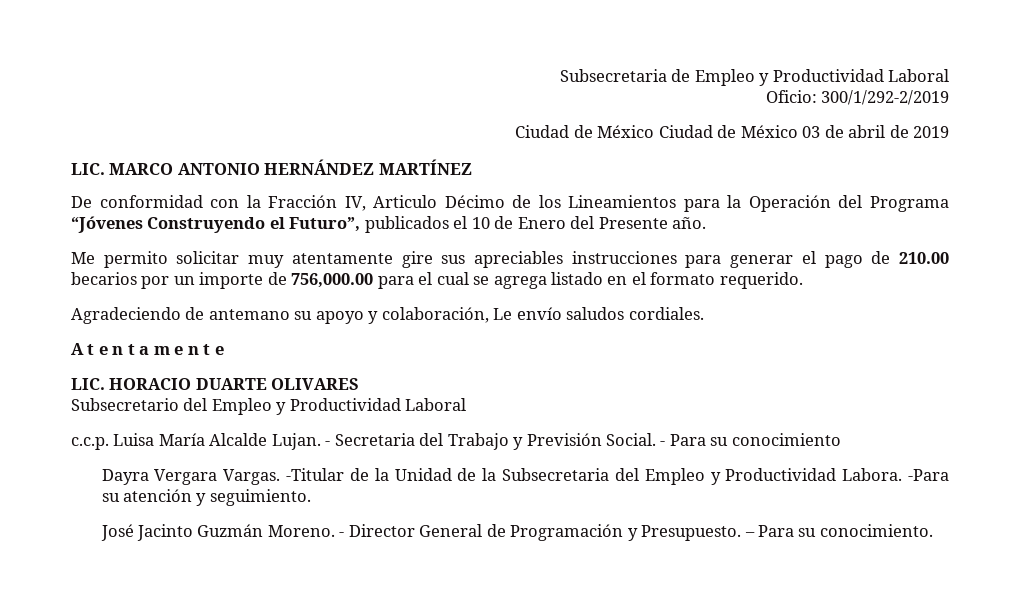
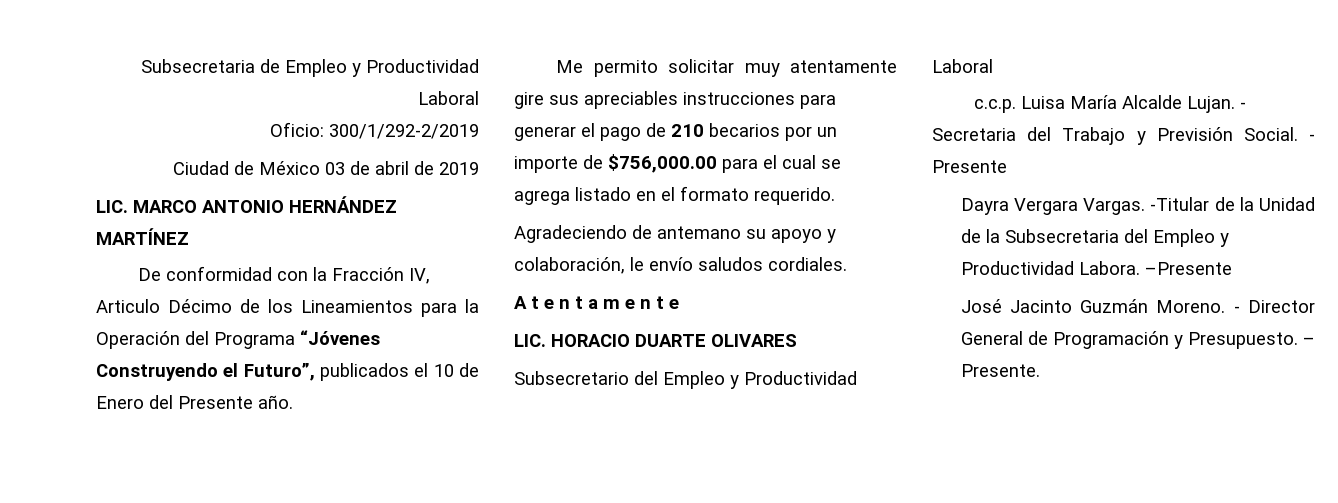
- Ciudad de México Ciudad de México 03 de abril de 2019
+ Ciudad de México 03 de abril de 2019
- Me permito solicitar muy atentamente gire sus apreciables instrucciones para generar el pago de 210.00 becarios por un importe de 756,000.00 para el cual se agrega listado en el formato requerido.
+ Me permito solicitar muy atentamente gire sus apreciables instrucciones para generar el pago de 210 becarios por un importe de $756,000.00 para el cual se agrega listado en el formato requerido.
- Agradeciendo de antemano su apoyo y colaboración, Le envío saludos cordiales.
+ Agradeciendo de antemano su apoyo y colaboración, le envío saludos cordiales.
- - Para su conocimiento
+ - Presente
- -Para su atención y seguimiento.
+ –Presente
- – Para su conocimiento.
+ – Presente.

